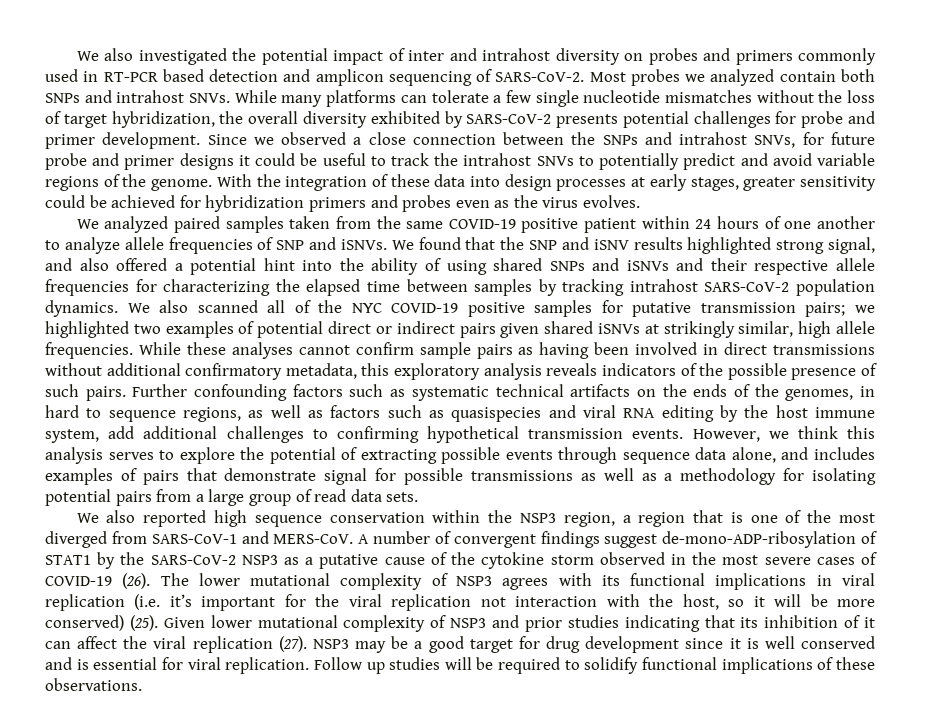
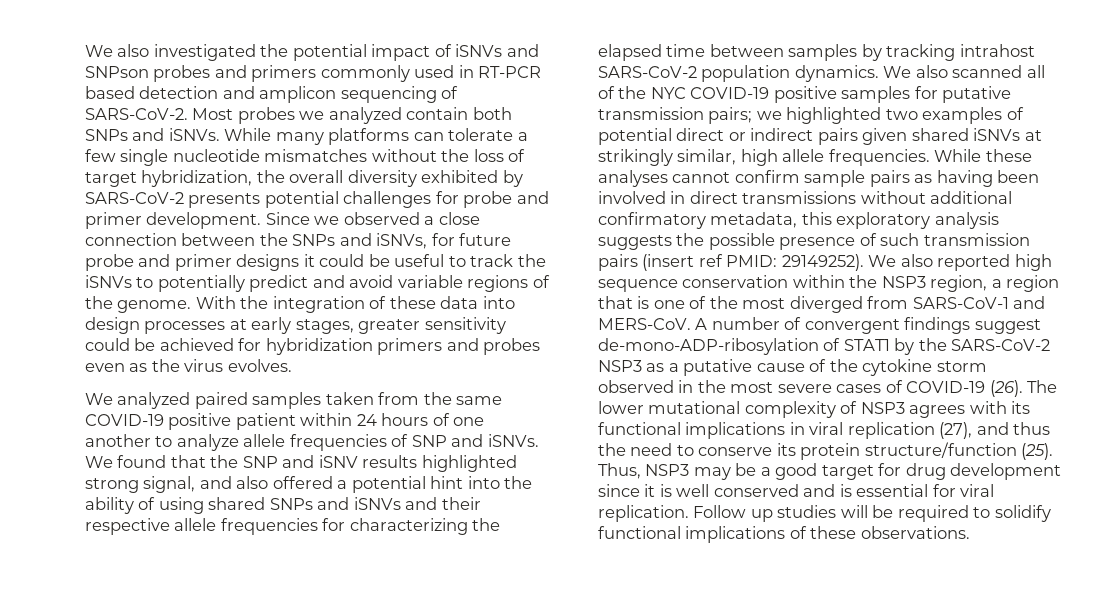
- We also investigated the potential impact of inter and intrahost diversity on probes and primers commonly used in RT-PCR based detection and amplicon sequencing of SARS-CoV-2.
+ We also investigated the potential impact of iSNVs and SNPson probes and primers commonly used in RT-PCR based detection and amplicon sequencing of SARS-CoV-2.
- Most probes we analyzed contain both SNPs and intrahost SNVs.
+ Most probes we analyzed contain both SNPs and iSNVs.
- Since we observed a close connection between the SNPs and intrahost SNVs, for future probe and primer designs it could be useful to track the intrahost SNVs to potentially predict and avoid variable regions of the genome.
+ Since we observed a close connection between the SNPs and iSNVs, for future probe and primer designs it could be useful to track the iSNVs to potentially predict and avoid variable regions of the genome.
- While these analyses cannot confirm sample pairs as having been involved in direct transmissions without additional confirmatory metadata, this exploratory analysis reveals indicators of the possible presence of such pairs. Further confounding factors such as systematic technical artifacts on the ends of the genomes, in hard to sequence regions, as well as factors such as quasispecies and viral RNA editing by the host immune system, add additional challenges to confirming hypothetical transmission events. However, we think this analysis serves to explore the potential of extracting possible events through sequence data alone, and includes examples of pairs that demonstrate signal for possible transmissions as well as a methodology for isolating potential pairs from a large group of read data sets.
- We also reported high sequence conservation within the NSP3 region, a region that is one of the most diverged from SARS-CoV-1 and MERS-CoV.
+ While these analyses cannot confirm sample pairs as having been involved in direct transmissions without additional confirmatory metadata, this exploratory analysis suggests the possible presence of such transmission pairs (insert ref PMID: 29149252). We also reported high sequence conservation within the NSP3 region, a region that is one of the most diverged from SARS-CoV-1 and MERS-CoV.
- The lower mutational complexity of NSP3 agrees with its functional implications in viral replication (i.e. it’s important for the viral replication not interaction with the host, so it will be more conserved) (25). Given lower mutational complexity of NSP3 and prior studies indicating that its inhibition of it can affect the viral replication (27). NSP3 may be a good target for drug development since it is well conserved and is essential for viral replication.
+ The lower mutational complexity of NSP3 agrees with its functional implications in viral replication (27), and thus the need to conserve its protein structure/function (25). Thus, NSP3 may be a good target for drug development since it is well conserved and is essential for viral replication.

